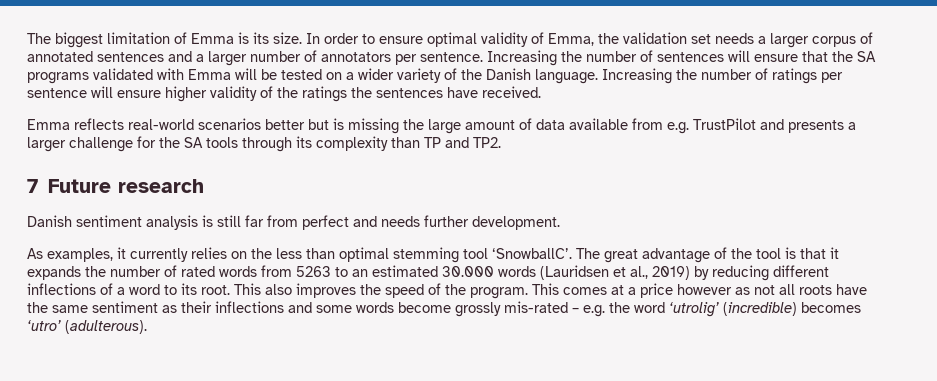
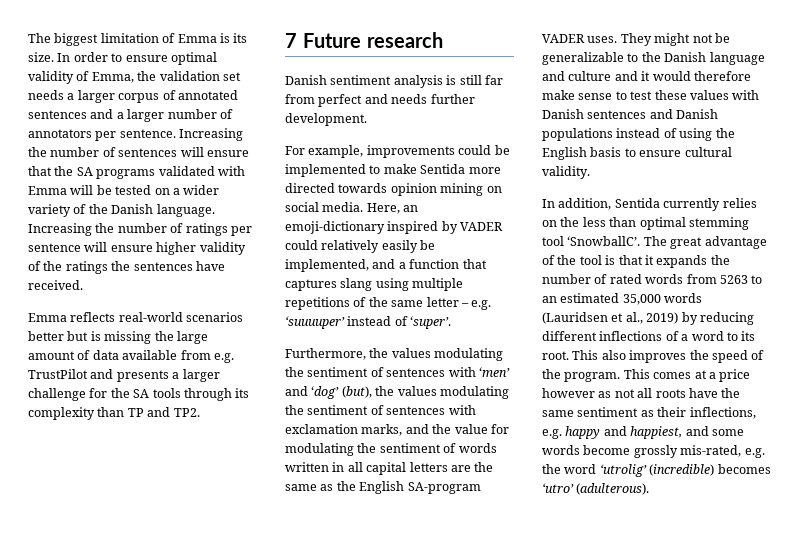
- As examples, it currently relies on the less than optimal stemming tool ‘SnowballC’.
+ For example, improvements could be implemented to make Sentida more directed towards opinion mining on social media. Here, an emoji-dictionary inspired by VADER could relatively easily be implemented, and a function that captures slang using multiple repetitions of the same letter – e.g. ‘suuuuper’ instead of ‘super’.
+ Furthermore, the values modulating the sentiment of sentences with ‘men’ and ‘dog’ (but), the values modulating the sentiment of sentences with exclamation marks, and the value for modulating the sentiment of words written in all capital letters are the same as the English SA-program VADER uses. They might not be generalizable to the Danish language and culture and it would therefore make sense to test these values with Danish sentences and Danish populations instead of using the English basis to ensure cultural validity.
+ In addition, Sentida currently relies on the less than optimal stemming tool ‘SnowballC’.
- The great advantage of the tool is that it expands the number of rated words from 5263 to an estimated 30.000 words (Lauridsen et al., 2019) by reducing different inflections of a word to its root.
+ The great advantage of the tool is that it expands the number of rated words from 5263 to an estimated 35,000 words (Lauridsen et al., 2019) by reducing different inflections of a word to its root.
- This comes at a price however as not all roots have the same sentiment as their inflections and some words become grossly mis-rated – e.g. the word ‘utrolig’ (incredible) becomes ‘utro’ (adulterous).
+ This comes at a price however as not all roots have the same sentiment as their inflections, e.g. happy and happiest, and some words become grossly mis-rated, e.g. the word ‘utrolig’ (incredible) becomes ‘utro’ (adulterous).

